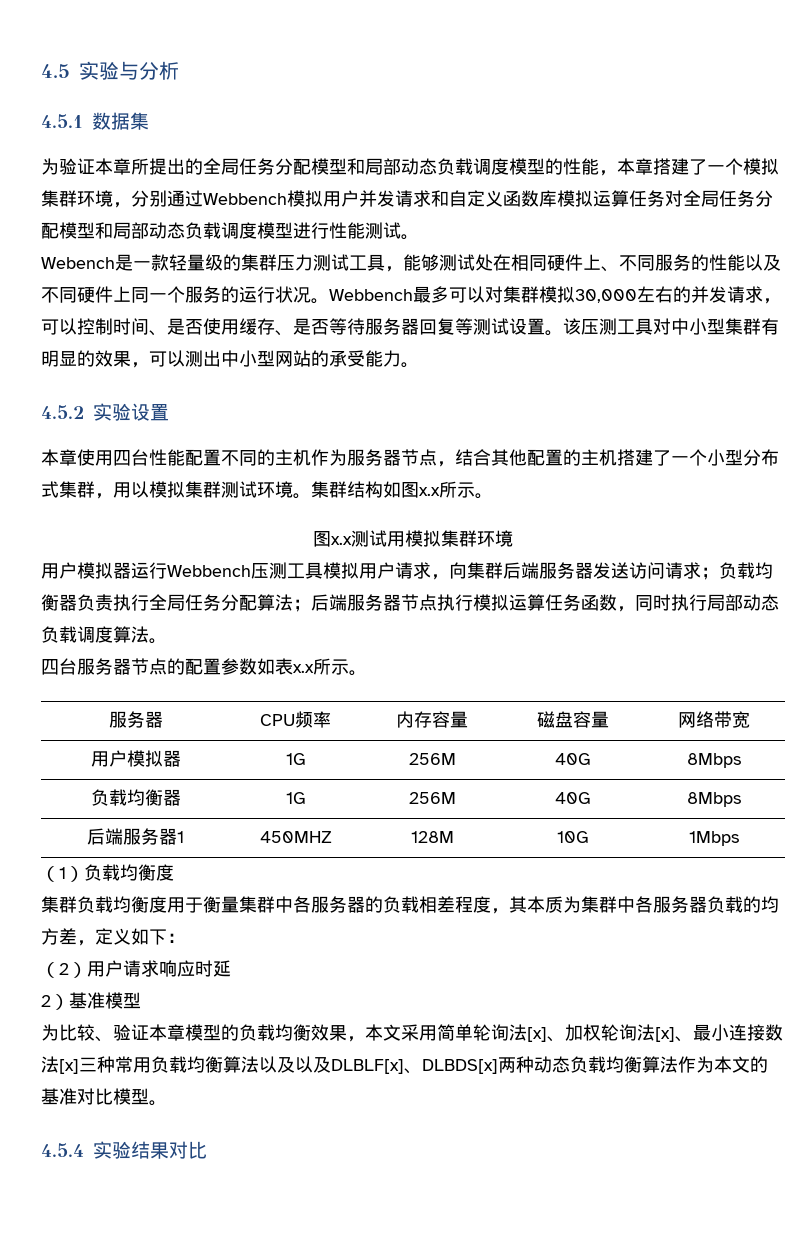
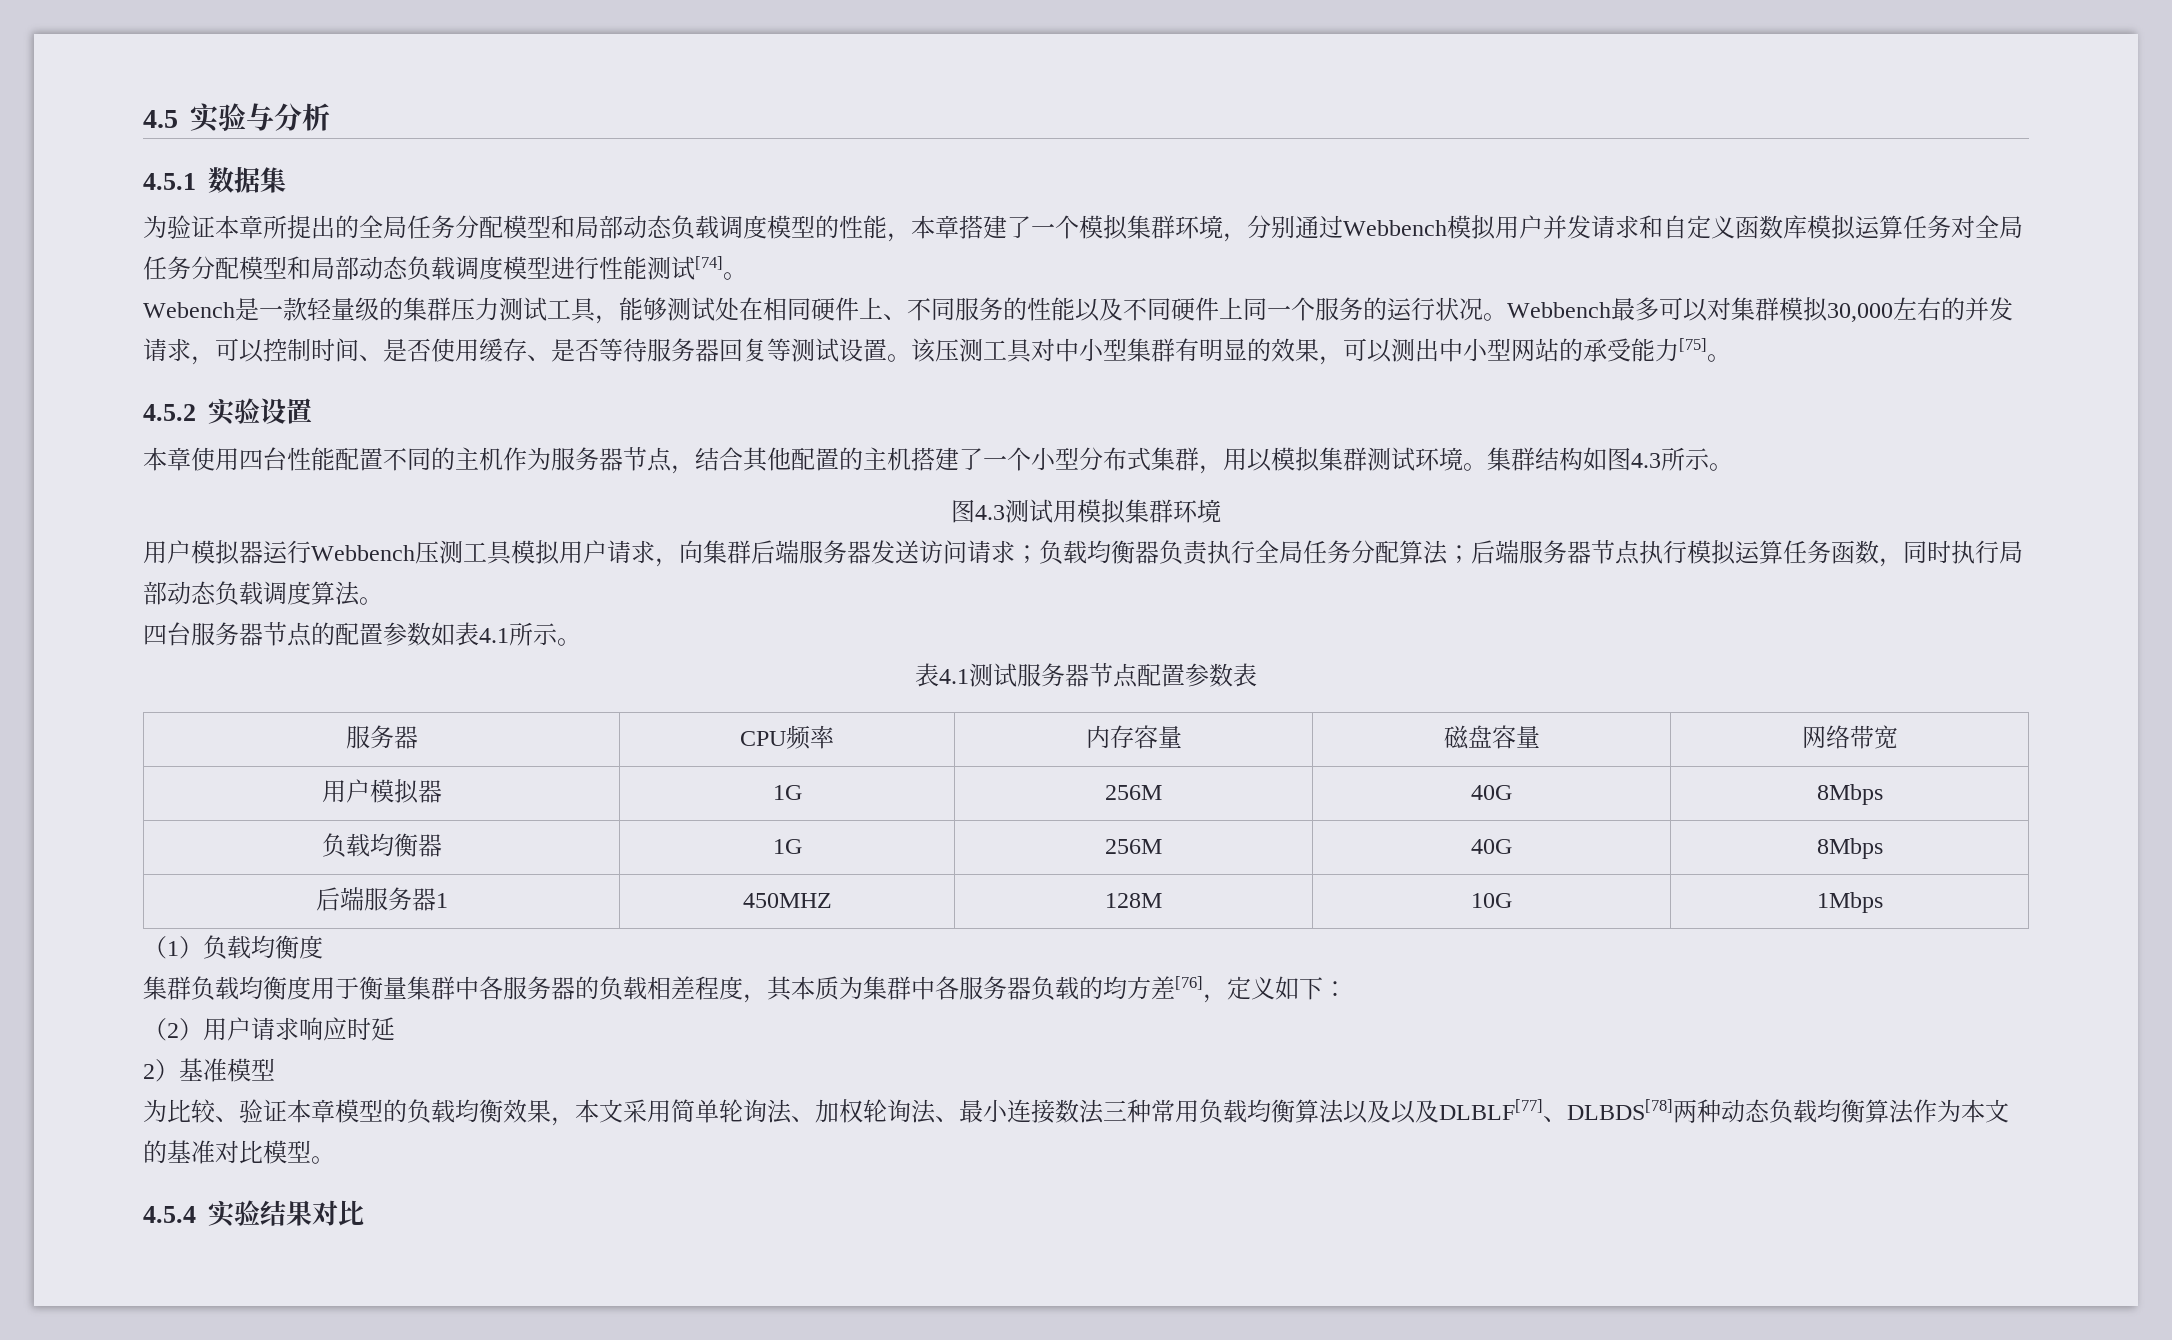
- 为验证本章所提出的全局任务分配模型和局部动态负载调度模型的性能，本章搭建了一个模拟集群环境，分别通过Webbench模拟用户并发请求和自定义函数库模拟运算任务对全局任务分配模型和局部动态负载调度模型进行性能测试。
+ 为验证本章所提出的全局任务分配模型和局部动态负载调度模型的性能，本章搭建了一个模拟集群环境，分别通过Webbench模拟用户并发请求和自定义函数库模拟运算任务对全局任务分配模型和局部动态负载调度模型进行性能测试[74]。
- 该压测工具对中小型集群有明显的效果，可以测出中小型网站的承受能力。
+ 该压测工具对中小型集群有明显的效果，可以测出中小型网站的承受能力[75]。
- 集群结构如图x.x所示。
+ 集群结构如图4.3所示。
- 图x.x测试用模拟集群环境
+ 图4.3测试用模拟集群环境
- 四台服务器节点的配置参数如表x.x所示。
+ 四台服务器节点的配置参数如表4.1所示。
+ 表4.1测试服务器节点配置参数表
- 集群负载均衡度用于衡量集群中各服务器的负载相差程度，其本质为集群中各服务器负载的均方差，定义如下：
+ 集群负载均衡度用于衡量集群中各服务器的负载相差程度，其本质为集群中各服务器负载的均方差[76]，定义如下：
- 为比较、验证本章模型的负载均衡效果，本文采用简单轮询法[x]、加权轮询法[x]、最小连接数法[x]三种常用负载均衡算法以及以及DLBLF[x]、DLBDS[x]两种动态负载均衡算法作为本文的基准对比模型。
+ 为比较、验证本章模型的负载均衡效果，本文采用简单轮询法、加权轮询法、最小连接数法三种常用负载均衡算法以及以及DLBLF[77]、DLBDS[78]两种动态负载均衡算法作为本文的基准对比模型。

